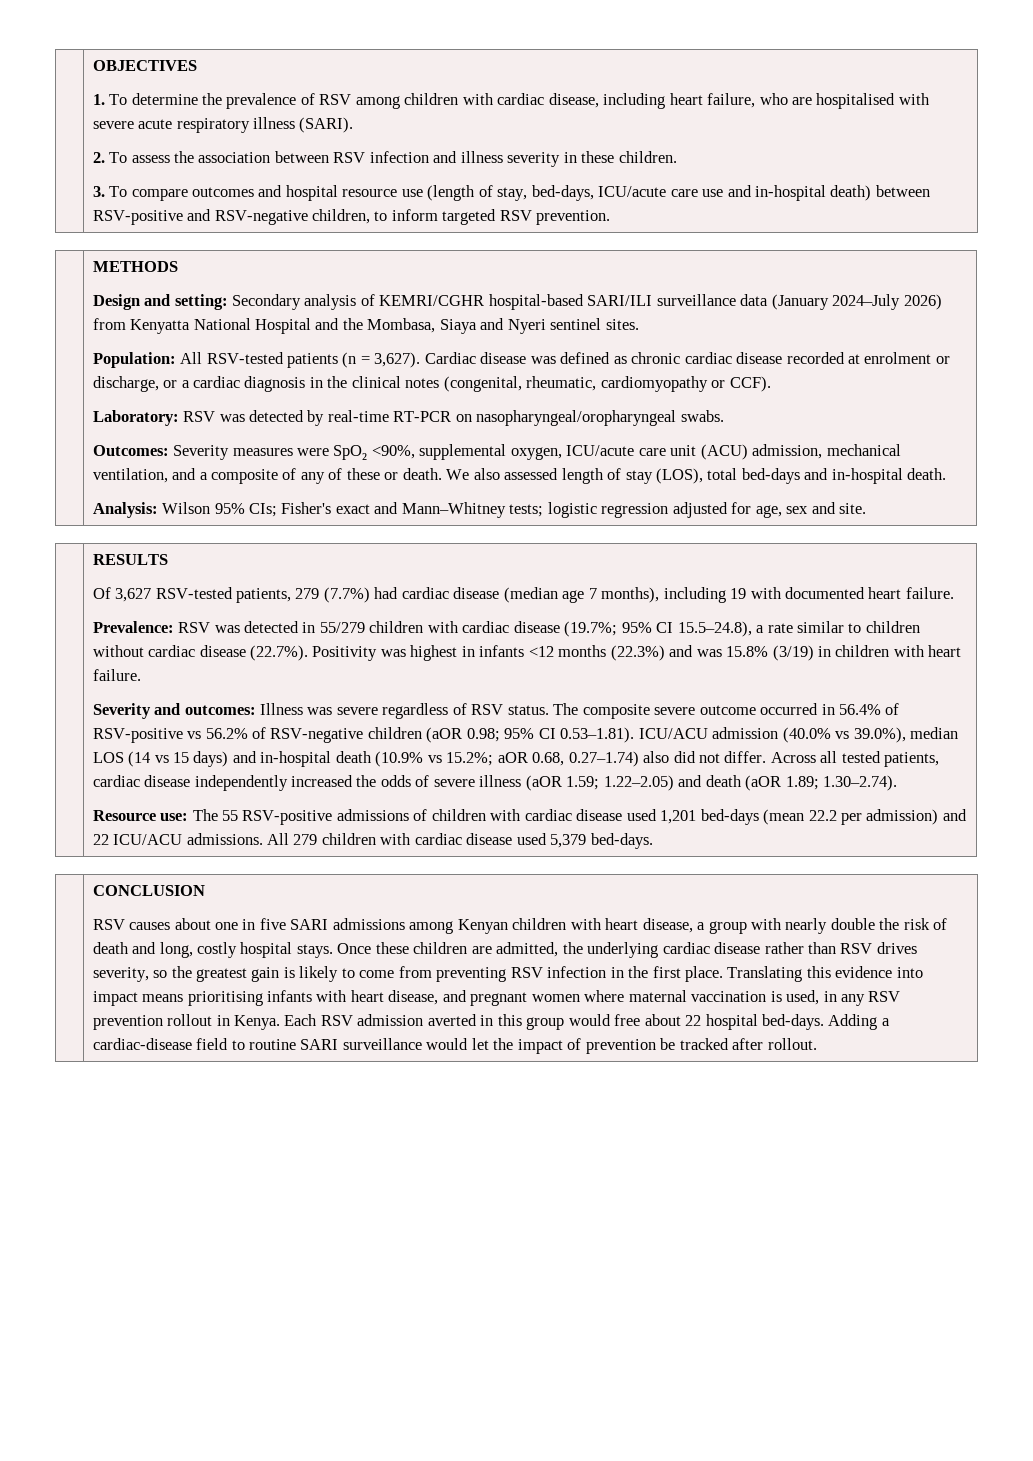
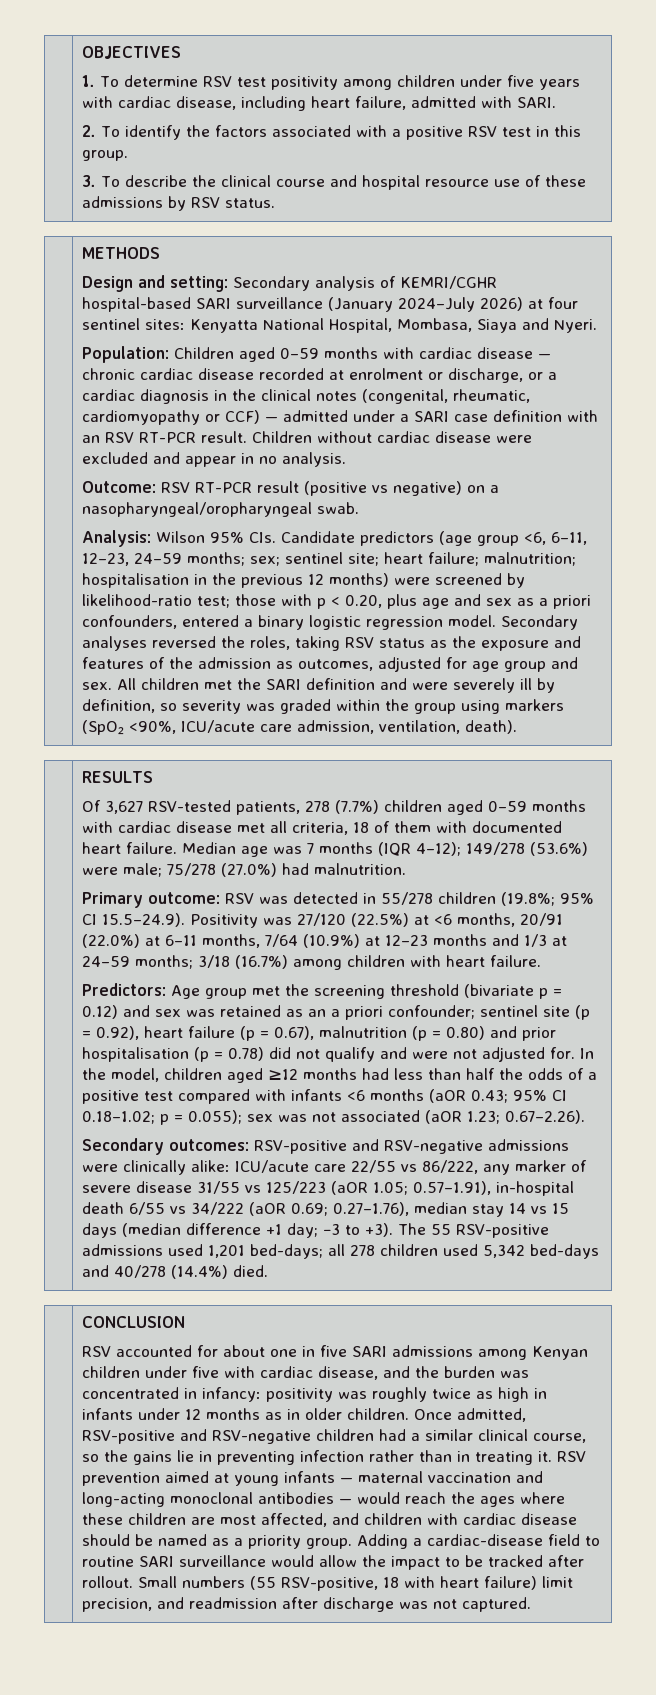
- 1. To determine the prevalence of RSV among children with cardiac disease, including heart failure, who are hospitalised with severe acute respiratory illness (SARI).
- 2. To assess the association between RSV infection and illness severity in these children.
- 3. To compare outcomes and hospital resource use (length of stay, bed-days, ICU/acute care use and in-hospital death) between RSV-positive and RSV-negative children, to inform targeted RSV prevention.
+ 1. To determine RSV test positivity among children under five years with cardiac disease, including heart failure, admitted with SARI.
+ 2. To identify the factors associated with a positive RSV test in this group.
+ 3. To describe the clinical course and hospital resource use of these admissions by RSV status.
- Design and setting: Secondary analysis of KEMRI/CGHR hospital-based SARI/ILI surveillance data (January 2024–July 2026) from Kenyatta National Hospital and the Mombasa, Siaya and Nyeri sentinel sites.
- Population: All RSV-tested patients (n = 3,627). Cardiac disease was defined as chronic cardiac disease recorded at enrolment or discharge, or a cardiac diagnosis in the clinical notes (congenital, rheumatic, cardiomyopathy or CCF).
- Laboratory: RSV was detected by real-time RT-PCR on nasopharyngeal/oropharyngeal swabs.
- Outcomes: Severity measures were SpO₂ <90%, supplemental oxygen, ICU/acute care unit (ACU) admission, mechanical ventilation, and a composite of any of these or death. We also assessed length of stay (LOS), total bed-days and in-hospital death.
- Analysis: Wilson 95% CIs; Fisher's exact and Mann–Whitney tests; logistic regression adjusted for age, sex and site.
+ Design and setting: Secondary analysis of KEMRI/CGHR hospital-based SARI surveillance (January 2024–July 2026) at four sentinel sites: Kenyatta National Hospital, Mombasa, Siaya and Nyeri.
+ Population: Children aged 0–59 months with cardiac disease — chronic cardiac disease recorded at enrolment or discharge, or a cardiac diagnosis in the clinical notes (congenital, rheumatic, cardiomyopathy or CCF) — admitted under a SARI case definition with an RSV RT-PCR result. Children without cardiac disease were excluded and appear in no analysis.
+ Outcome: RSV RT-PCR result (positive vs negative) on a nasopharyngeal/oropharyngeal swab.
+ Analysis: Wilson 95% CIs. Candidate predictors (age group <6, 6–11, 12–23, 24–59 months; sex; sentinel site; heart failure; malnutrition; hospitalisation in the previous 12 months) were screened by likelihood-ratio test; those with p < 0.20, plus age and sex as a priori confounders, entered a binary logistic regression model. Secondary analyses reversed the roles, taking RSV status as the exposure and features of the admission as outcomes, adjusted for age group and sex. All children met the SARI definition and were severely ill by definition, so severity was graded within the group using markers (SpO₂ <90%, ICU/acute care admission, ventilation, death).
- Of 3,627 RSV-tested patients, 279 (7.7%) had cardiac disease (median age 7 months), including 19 with documented heart failure.
- Prevalence: RSV was detected in 55/279 children with cardiac disease (19.7%; 95% CI 15.5–24.8), a rate similar to children without cardiac disease (22.7%). Positivity was highest in infants <12 months (22.3%) and was 15.8% (3/19) in children with heart failure.
- Severity and outcomes: Illness was severe regardless of RSV status. The composite severe outcome occurred in 56.4% of RSV-positive vs 56.2% of RSV-negative children (aOR 0.98; 95% CI 0.53–1.81). ICU/ACU admission (40.0% vs 39.0%), median LOS (14 vs 15 days) and in-hospital death (10.9% vs 15.2%; aOR 0.68, 0.27–1.74) also did not differ. Across all tested patients, cardiac disease independently increased the odds of severe illness (aOR 1.59; 1.22–2.05) and death (aOR 1.89; 1.30–2.74).
- Resource use: The 55 RSV-positive admissions of children with cardiac disease used 1,201 bed-days (mean 22.2 per admission) and 22 ICU/ACU admissions. All 279 children with cardiac disease used 5,379 bed-days.
+ Of 3,627 RSV-tested patients, 278 (7.7%) children aged 0–59 months with cardiac disease met all criteria, 18 of them with documented heart failure. Median age was 7 months (IQR 4–12); 149/278 (53.6%) were male; 75/278 (27.0%) had malnutrition.
+ Primary outcome: RSV was detected in 55/278 children (19.8%; 95% CI 15.5–24.9). Positivity was 27/120 (22.5%) at <6 months, 20/91 (22.0%) at 6–11 months, 7/64 (10.9%) at 12–23 months and 1/3 at 24–59 months; 3/18 (16.7%) among children with heart failure.
+ Predictors: Age group met the screening threshold (bivariate p = 0.12) and sex was retained as an a priori confounder; sentinel site (p = 0.92), heart failure (p = 0.67), malnutrition (p = 0.80) and prior hospitalisation (p = 0.78) did not qualify and were not adjusted for. In the model, children aged ≥12 months had less than half the odds of a positive test compared with infants <6 months (aOR 0.43; 95% CI 0.18–1.02; p = 0.055); sex was not associated (aOR 1.23; 0.67–2.26).
+ Secondary outcomes: RSV-positive and RSV-negative admissions were clinically alike: ICU/acute care 22/55 vs 86/222, any marker of severe disease 31/55 vs 125/223 (aOR 1.05; 0.57–1.91), in-hospital death 6/55 vs 34/222 (aOR 0.69; 0.27–1.76), median stay 14 vs 15 days (median difference +1 day; −3 to +3). The 55 RSV-positive admissions used 1,201 bed-days; all 278 children used 5,342 bed-days and 40/278 (14.4%) died.
- RSV causes about one in five SARI admissions among Kenyan children with heart disease, a group with nearly double the risk of death and long, costly hospital stays. Once these children are admitted, the underlying cardiac disease rather than RSV drives severity, so the greatest gain is likely to come from preventing RSV infection in the first place. Translating this evidence into impact means prioritising infants with heart disease, and pregnant women where maternal vaccination is used, in any RSV prevention rollout in Kenya. Each RSV admission averted in this group would free about 22 hospital bed-days.
+ RSV accounted for about one in five SARI admissions among Kenyan children under five with cardiac disease, and the burden was concentrated in infancy: positivity was roughly twice as high in infants under 12 months as in older children. Once admitted, RSV-positive and RSV-negative children had a similar clinical course, so the gains lie in preventing infection rather than in treating it. RSV prevention aimed at young infants — maternal vaccination and long-acting monoclonal antibodies — would reach the ages where these children are most affected, and children with cardiac disease should be named as a priority group.
- Adding a cardiac-disease field to routine SARI surveillance would let the impact of prevention be tracked after rollout.
+ Adding a cardiac-disease field to routine SARI surveillance would allow the impact to be tracked after rollout.
+ Small numbers (55 RSV-positive, 18 with heart failure) limit precision, and readmission after discharge was not captured.

